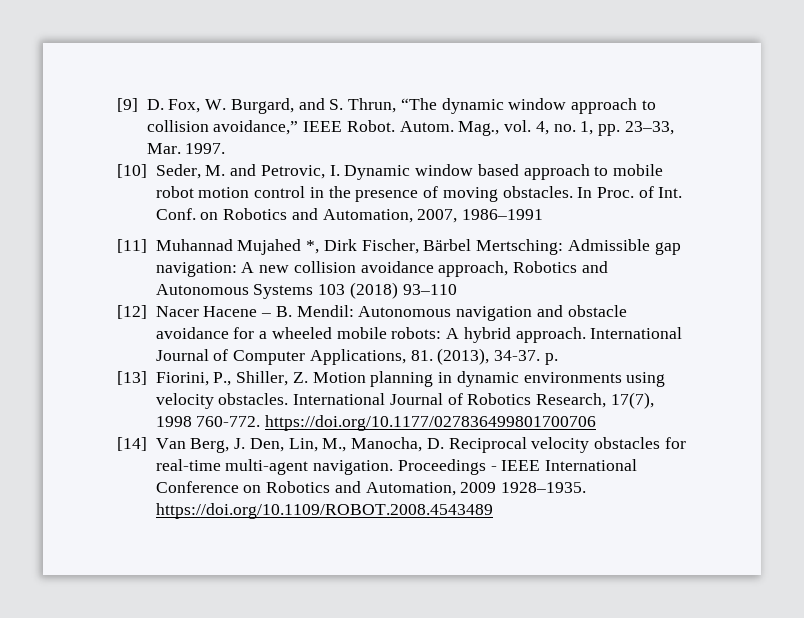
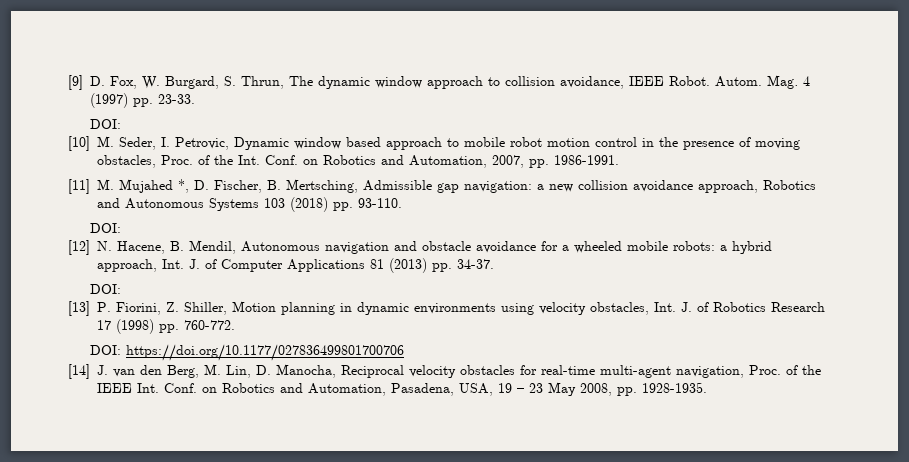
- [9] D. Fox, W. Burgard, and S. Thrun, “The dynamic window approach to collision avoidance,” IEEE Robot.
+ [9] D. Fox, W. Burgard, S. Thrun, The dynamic window approach to collision avoidance, IEEE Robot.
- Mag., vol. 4, no. 1, pp. 23–33, Mar. 1997.
- [10] Seder, M. and Petrovic, I. Dynamic window based approach to mobile robot motion control in the presence of moving obstacles. In Proc. of Int. Conf. on Robotics and Automation, 2007, 1986–1991
+ Mag. 4 (1997) pp. 23-33.
+ DOI:
+ [10] M. Seder, I. Petrovic, Dynamic window based approach to mobile robot motion control in the presence of moving obstacles, Proc. of the Int. Conf. on Robotics and Automation, 2007, pp. 1986-1991.
- [11] Muhannad Mujahed *, Dirk Fischer, Bärbel Mertsching: Admissible gap navigation: A new collision avoidance approach, Robotics and Autonomous Systems 103 (2018) 93–110
- [12] Nacer Hacene – B. Mendil: Autonomous navigation and obstacle avoidance for a wheeled mobile robots: A hybrid approach. International Journal of Computer Applications, 81. (2013), 34-37. p.
+ [11] M. Mujahed *, D. Fischer, B. Mertsching, Admissible gap navigation: a new collision avoidance approach, Robotics and Autonomous Systems 103 (2018) pp. 93-110.
+ DOI:
+ [12] N. Hacene, B. Mendil, Autonomous navigation and obstacle avoidance for a wheeled mobile robots: a hybrid approach, Int. J. of Computer Applications 81 (2013) pp. 34-37.
+ DOI:
- [13] Fiorini, P., Shiller, Z. Motion planning in dynamic environments using velocity obstacles. International Journal of Robotics Research, 17(7), 1998 760-772. https://doi.org/10.1177/027836499801700706
+ [13] P. Fiorini, Z. Shiller, Motion planning in dynamic environments using velocity obstacles, Int. J. of Robotics Research 17 (1998) pp. 760-772.
+ DOI: https://doi.org/10.1177/027836499801700706
- [14] Van Berg, J. Den, Lin, M., Manocha, D. Reciprocal velocity obstacles for real-time multi-agent navigation. Proceedings - IEEE International Conference on Robotics and Automation, 2009 1928–1935. https://doi.org/10.1109/ROBOT.2008.4543489
+ [14] J. van den Berg, M. Lin, D. Manocha, Reciprocal velocity obstacles for real-time multi-agent navigation, Proc. of the IEEE Int. Conf. on Robotics and Automation, Pasadena, USA, 19 – 23 May 2008, pp. 1928-1935.

